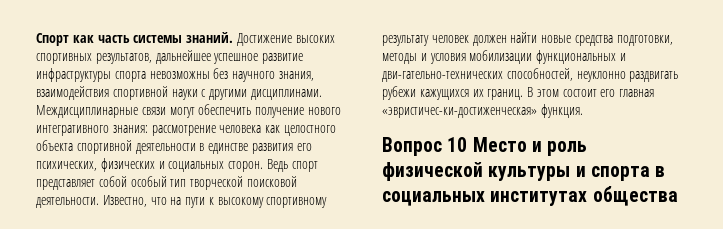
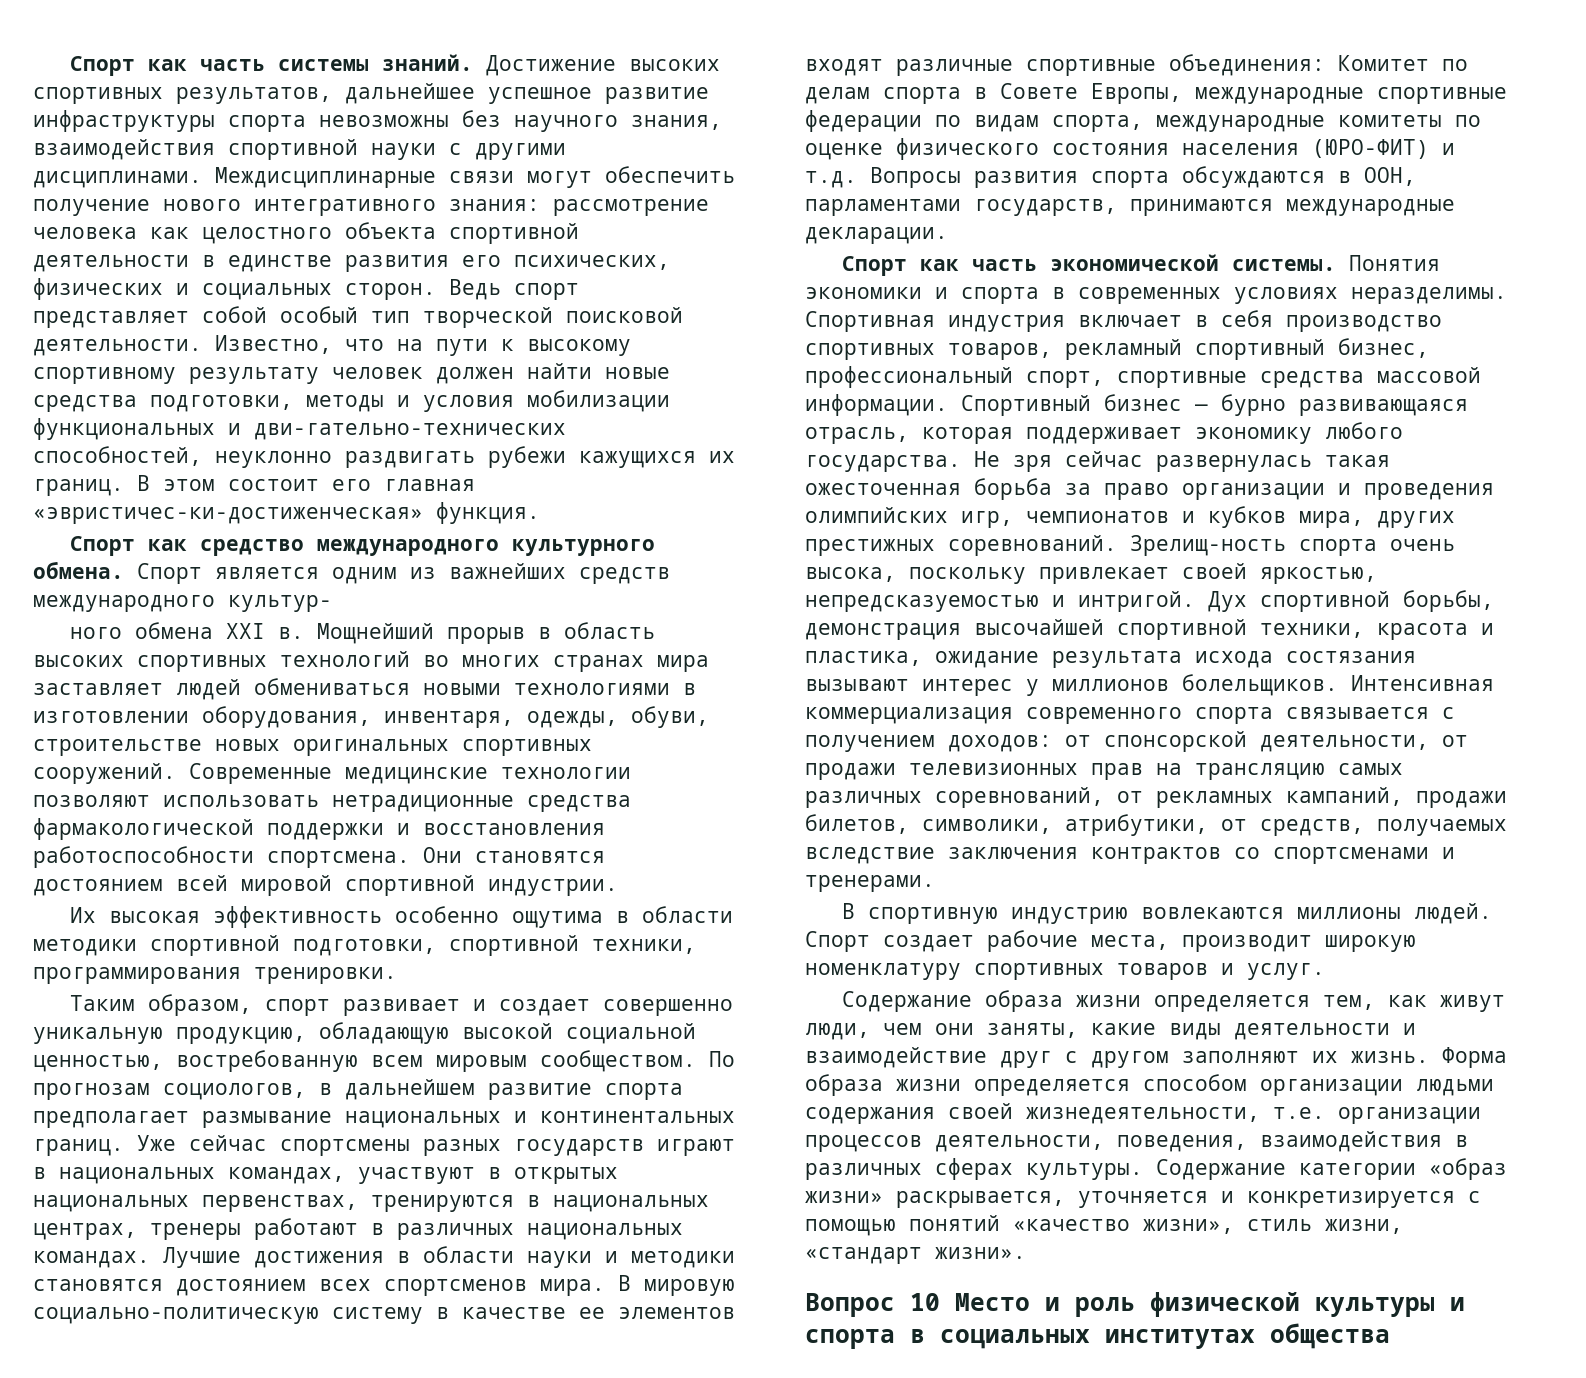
+ Спорт как средство международного культурного обмена. Спорт является одним из важнейших средств международного культур-
+ ного обмена XXI в. Мощнейший прорыв в область высоких спортивных технологий во многих странах мира заставляет людей обмениваться новыми технологиями в изготовлении оборудования, инвентаря, одежды, обуви, строительстве новых оригинальных спортивных сооружений. Современные медицинские технологии позволяют использовать нетрадиционные средства фармакологической поддержки и восстановления работоспособности спортсмена. Они становятся достоянием всей мировой спортивной индустрии.
+ Их высокая эффективность особенно ощутима в области методики спортивной подготовки, спортивной техники, программирования тренировки.
+ Таким образом, спорт развивает и создает совершенно уникальную продукцию, обладающую высокой социальной ценностью, востребованную всем мировым сообществом. По прогнозам социологов, в дальнейшем развитие спорта предполагает размывание национальных и континентальных границ. Уже сейчас спортсмены разных государств играют в национальных командах, участвуют в открытых национальных первенствах, тренируются в национальных центрах, тренеры работают в различных национальных командах. Лучшие достижения в области науки и методики становятся достоянием всех спортсменов мира. В мировую социально-политическую систему в качестве ее элементов входят различные спортивные объединения: Комитет по делам спорта в Совете Европы, международные спортивные федерации по видам спорта, международные комитеты по оценке физического состояния населения (ЮРО-ФИТ) и т.д. Вопросы развития спорта обсуждаются в ООН, парламентами государств, принимаются международные декларации.
+ Спорт как часть экономической системы. Понятия экономики и спорта в современных условиях неразделимы. Спортивная индустрия включает в себя производство спортивных товаров, рекламный спортивный бизнес, профессиональный спорт, спортивные средства массовой информации. Спортивный бизнес — бурно развивающаяся отрасль, которая поддерживает экономику любого государства. Не зря сейчас развернулась такая ожесточенная борьба за право организации и проведения олимпийских игр, чемпионатов и кубков мира, других престижных соревнований. Зрелищ-ность спорта очень высока, поскольку привлекает своей яркостью, непредсказуемостью и интригой. Дух спортивной борьбы, демонстрация высочайшей спортивной техники, красота и пластика, ожидание результата исхода состязания вызывают интерес у миллионов болельщиков. Интенсивная коммерциализация современного спорта связывается с получением доходов: от спонсорской деятельности, от продажи телевизионных прав на трансляцию самых различных соревнований, от рекламных кампаний, продажи билетов, символики, атрибутики, от средств, получаемых вследствие заключения контрактов со спортсменами и тренерами.
+ В спортивную индустрию вовлекаются миллионы людей. Спорт создает рабочие места, производит широкую номенклатуру спортивных товаров и услуг.
+ Содержание образа жизни определяется тем, как живут люди, чем они заняты, какие виды деятельности и взаимодействие друг с другом заполняют их жизнь. Форма образа жизни определяется способом организации людьми содержания своей жизнедеятельности, т.е. организации процессов деятельности, поведения, взаимодействия в различных сферах культуры. Содержание категории «образ жизни» раскрывается, уточняется и конкретизируется с помощью понятий «качество жизни», стиль жизни, «стандарт жизни».

